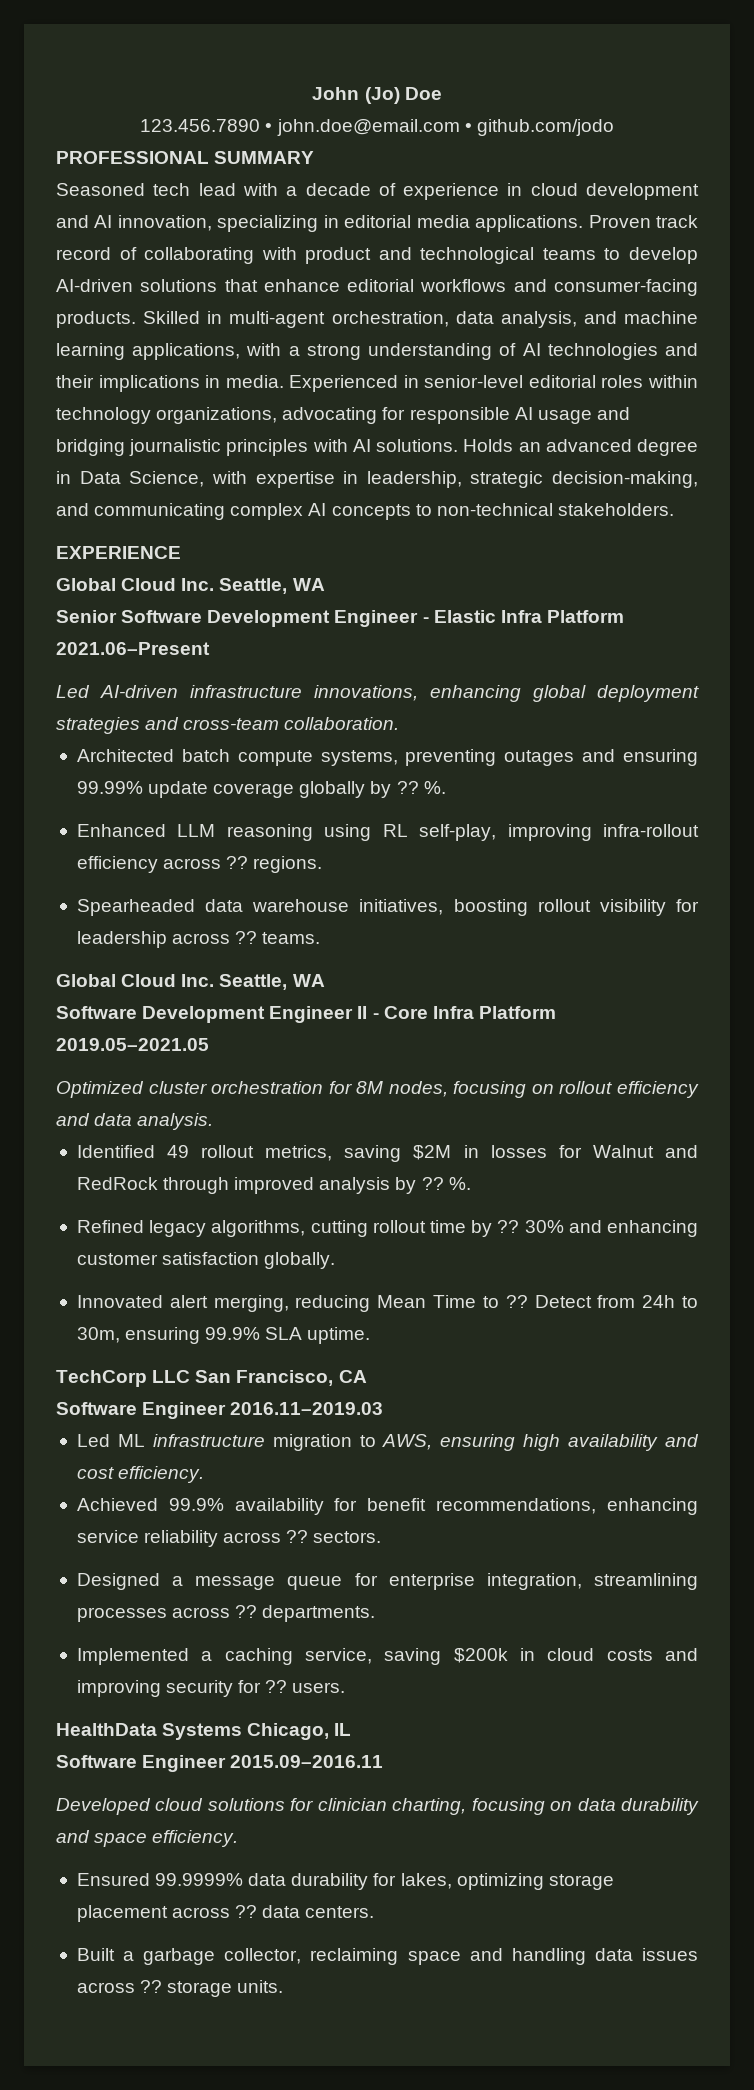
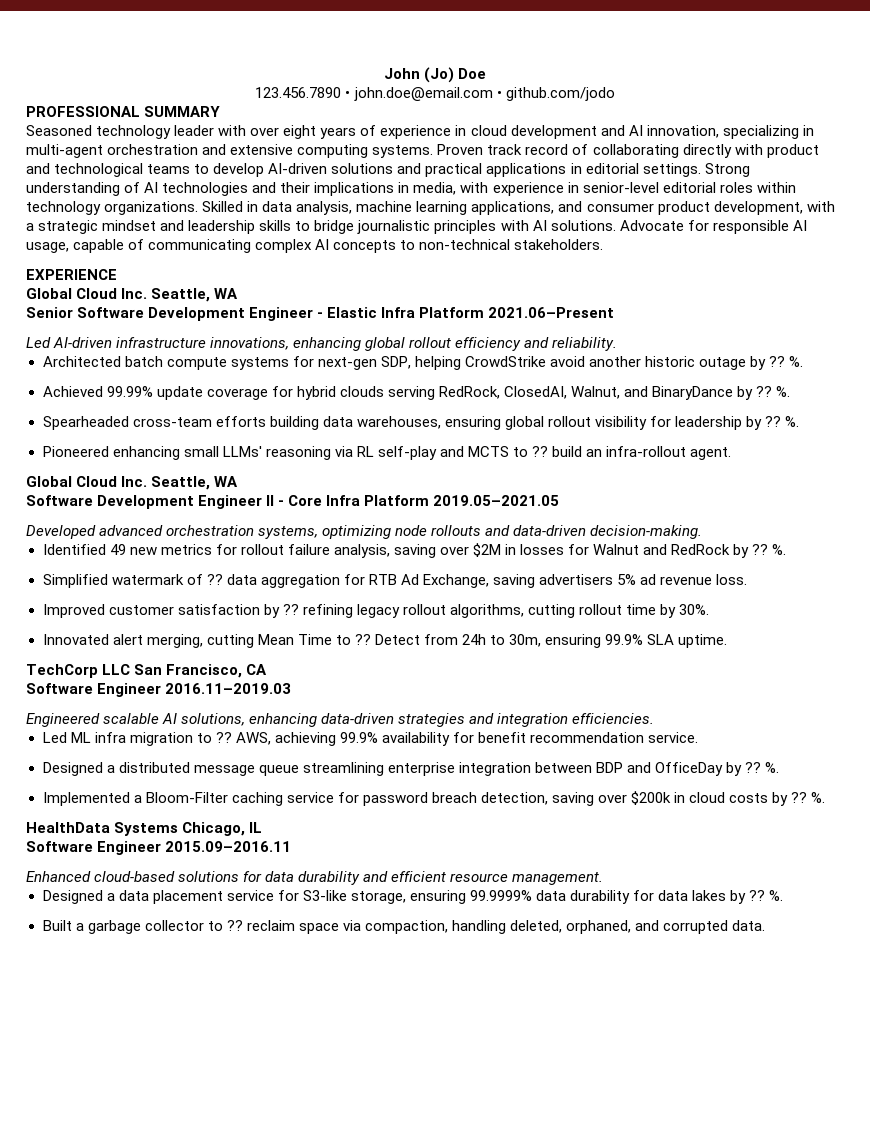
- Seasoned tech lead with a decade of experience in cloud development and AI innovation, specializing in editorial media applications.
+ Seasoned technology leader with over eight years of experience in cloud development and AI innovation, specializing in multi-agent orchestration and extensive computing systems.
- Proven track record of collaborating with product and technological teams to develop AI-driven solutions that enhance editorial workflows and consumer-facing products. Skilled in multi-agent orchestration, data analysis, and machine learning applications, with a strong understanding of AI technologies and their implications in media. Experienced in senior-level editorial roles within technology organizations, advocating for responsible AI usage and bridging journalistic principles with AI solutions.
+ Proven track record of collaborating directly with product and technological teams to develop AI-driven solutions and practical applications in editorial settings. Strong understanding of AI technologies and their implications in media, with experience in senior-level editorial roles within technology organizations. Skilled in data analysis, machine learning applications, and consumer product development, with a strategic mindset and leadership skills to bridge journalistic principles with AI solutions.
- Holds an advanced degree in Data Science, with expertise in leadership, strategic decision-making, and communicating complex AI concepts to non-technical stakeholders.
+ Advocate for responsible AI usage, capable of communicating complex AI concepts to non-technical stakeholders.
- Led AI-driven infrastructure innovations, enhancing global deployment strategies and cross-team collaboration.
- Architected batch compute systems, preventing outages and ensuring 99.99% update coverage globally by ?? %.
- Enhanced LLM reasoning using RL self-play, improving infra-rollout efficiency across ?? regions.
- Spearheaded data warehouse initiatives, boosting rollout visibility for leadership across ?? teams.
+ Led AI-driven infrastructure innovations, enhancing global rollout efficiency and reliability.
+ Architected batch compute systems for next-gen SDP, helping CrowdStrike avoid another historic outage by ?? %.
+ Achieved 99.99% update coverage for hybrid clouds serving RedRock, ClosedAI, Walnut, and BinaryDance by ?? %.
+ Spearheaded cross-team efforts building data warehouses, ensuring global rollout visibility for leadership by ?? %.
+ Pioneered enhancing small LLMs' reasoning via RL self-play and MCTS to ?? build an infra-rollout agent.
- Optimized cluster orchestration for 8M nodes, focusing on rollout efficiency and data analysis.
- Identified 49 rollout metrics, saving $2M in losses for Walnut and RedRock through improved analysis by ?? %.
- Refined legacy algorithms, cutting rollout time by ?? 30% and enhancing customer satisfaction globally.
+ Developed advanced orchestration systems, optimizing node rollouts and data-driven decision-making.
+ Identified 49 new metrics for rollout failure analysis, saving over $2M in losses for Walnut and RedRock by ?? %.
+ Simplified watermark of ?? data aggregation for RTB Ad Exchange, saving advertisers 5% ad revenue loss.
+ Improved customer satisfaction by ?? refining legacy rollout algorithms, cutting rollout time by 30%.
- Innovated alert merging, reducing Mean Time to ??
+ Innovated alert merging, cutting Mean Time to ??
+ Engineered scalable AI solutions, enhancing data-driven strategies and integration efficiencies.
- Led ML infrastructure migration to AWS, ensuring high availability and cost efficiency.
- Achieved 99.9% availability for benefit recommendations, enhancing service reliability across ?? sectors.
- Designed a message queue for enterprise integration, streamlining processes across ?? departments.
- Implemented a caching service, saving $200k in cloud costs and improving security for ?? users.
+ Led ML infra migration to ?? AWS, achieving 99.9% availability for benefit recommendation service.
+ Designed a distributed message queue streamlining enterprise integration between BDP and OfficeDay by ?? %.
+ Implemented a Bloom-Filter caching service for password breach detection, saving over $200k in cloud costs by ?? %.
- Developed cloud solutions for clinician charting, focusing on data durability and space efficiency.
- Ensured 99.9999% data durability for lakes, optimizing storage placement across ?? data centers.
- Built a garbage collector, reclaiming space and handling data issues across ?? storage units.
+ Enhanced cloud-based solutions for data durability and efficient resource management.
+ Designed a data placement service for S3-like storage, ensuring 99.9999% data durability for data lakes by ?? %.
+ Built a garbage collector to ?? reclaim space via compaction, handling deleted, orphaned, and corrupted data.

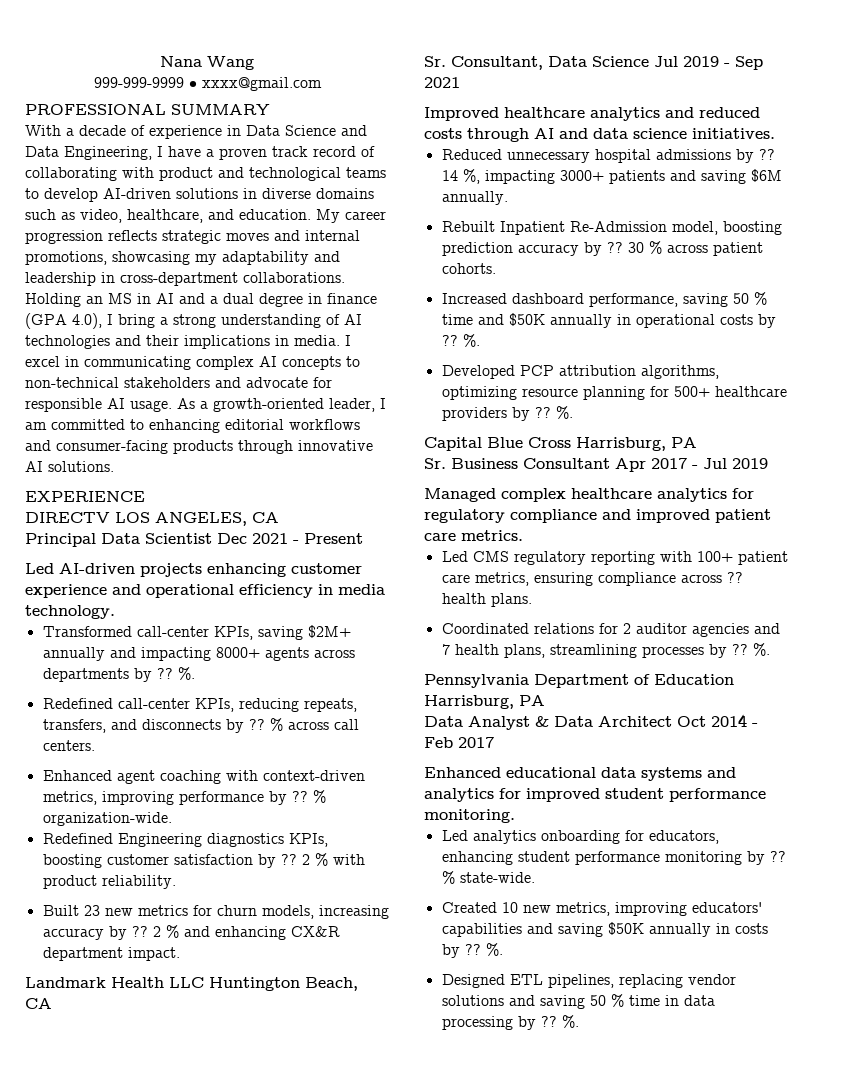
- John (Jo) Doe
- 123.456.7890 • john.doe@email.com • github.com/jodo
+ Nana Wang
+ 999-999-9999 • xxxx@gmail.com
  PROFESSIONAL SUMMARY
- Seasoned technology leader with over eight years of experience in cloud development and AI innovation, specializing in multi-agent orchestration and extensive computing systems. Proven track record of collaborating directly with product and technological teams to develop AI-driven solutions and practical applications in editorial settings. Strong understanding of AI technologies and their implications in media, with experience in senior-level editorial roles within technology organizations. Skilled in data analysis, machine learning applications, and consumer product development, with a strategic mindset and leadership skills to bridge journalistic principles with AI solutions. Advocate for responsible AI usage, capable of communicating complex AI concepts to non-technical stakeholders.
+ With a decade of experience in Data Science and Data Engineering, I have a proven track record of collaborating with product and technological teams to develop AI-driven solutions in diverse domains such as video, healthcare, and education. My career progression reflects strategic moves and internal promotions, showcasing my adaptability and leadership in cross-department collaborations. Holding an MS in AI and a dual degree in finance (GPA 4.0), I bring a strong understanding of AI technologies and their implications in media. I excel in communicating complex AI concepts to non-technical stakeholders and advocate for responsible AI usage. As a growth-oriented leader, I am committed to enhancing editorial workflows and consumer-facing products through innovative AI solutions.
  EXPERIENCE
- Global Cloud Inc. Seattle, WA
- Senior Software Development Engineer - Elastic Infra Platform 2021.06–Present
- Led AI-driven infrastructure innovations, enhancing global rollout efficiency and reliability.
- Architected batch compute systems for next-gen SDP, helping CrowdStrike avoid another historic outage by ?? %.
- Achieved 99.99% update coverage for hybrid clouds serving RedRock, ClosedAI, Walnut, and BinaryDance by ?? %.
- Spearheaded cross-team efforts building data warehouses, ensuring global rollout visibility for leadership by ?? %.
- Pioneered enhancing small LLMs' reasoning via RL self-play and MCTS to ?? build an infra-rollout agent.
- Global Cloud Inc. Seattle, WA
- Software Development Engineer II - Core Infra Platform 2019.05–2021.05
- Developed advanced orchestration systems, optimizing node rollouts and data-driven decision-making.
- Identified 49 new metrics for rollout failure analysis, saving over $2M in losses for Walnut and RedRock by ?? %.
- Simplified watermark of ?? data aggregation for RTB Ad Exchange, saving advertisers 5% ad revenue loss.
- Improved customer satisfaction by ?? refining legacy rollout algorithms, cutting rollout time by 30%.
- Innovated alert merging, cutting Mean Time to ?? Detect from 24h to 30m, ensuring 99.9% SLA uptime.
- TechCorp LLC San Francisco, CA
- Software Engineer 2016.11–2019.03
- Engineered scalable AI solutions, enhancing data-driven strategies and integration efficiencies.
- Led ML infra migration to ?? AWS, achieving 99.9% availability for benefit recommendation service.
- Designed a distributed message queue streamlining enterprise integration between BDP and OfficeDay by ?? %.
- Implemented a Bloom-Filter caching service for password breach detection, saving over $200k in cloud costs by ?? %.
- HealthData Systems Chicago, IL
- Software Engineer 2015.09–2016.11
- Enhanced cloud-based solutions for data durability and efficient resource management.
- Designed a data placement service for S3-like storage, ensuring 99.9999% data durability for data lakes by ?? %.
- Built a garbage collector to ?? reclaim space via compaction, handling deleted, orphaned, and corrupted data.
+ DIRECTV LOS ANGELES, CA
+ Principal Data Scientist Dec 2021 - Present
+ Led AI-driven projects enhancing customer experience and operational efficiency in media technology.
+ Transformed call-center KPIs, saving $2M+ annually and impacting 8000+ agents across departments by ?? %.
+ Redefined call-center KPIs, reducing repeats, transfers, and disconnects by ?? % across call centers.
+ Enhanced agent coaching with context-driven metrics, improving performance by ?? % organization-wide.
+ Redefined Engineering diagnostics KPIs, boosting customer satisfaction by ?? 2 % with product reliability.
+ Built 23 new metrics for churn models, increasing accuracy by ?? 2 % and enhancing CX&R department impact.
+ Landmark Health LLC Huntington Beach, CA
+ Sr. Consultant, Data Science Jul 2019 - Sep 2021
+ Improved healthcare analytics and reduced costs through AI and data science initiatives.
+ Reduced unnecessary hospital admissions by ?? 14 %, impacting 3000+ patients and saving $6M annually.
+ Rebuilt Inpatient Re-Admission model, boosting prediction accuracy by ?? 30 % across patient cohorts.
+ Increased dashboard performance, saving 50 % time and $50K annually in operational costs by ?? %.
+ Developed PCP attribution algorithms, optimizing resource planning for 500+ healthcare providers by ?? %.
+ Capital Blue Cross Harrisburg, PA
+ Sr. Business Consultant Apr 2017 - Jul 2019
+ Managed complex healthcare analytics for regulatory compliance and improved patient care metrics.
+ Led CMS regulatory reporting with 100+ patient care metrics, ensuring compliance across ?? health plans.
+ Coordinated relations for 2 auditor agencies and 7 health plans, streamlining processes by ?? %.
+ Pennsylvania Department of Education Harrisburg, PA
+ Data Analyst & Data Architect Oct 2014 - Feb 2017
+ Enhanced educational data systems and analytics for improved student performance monitoring.
+ Led analytics onboarding for educators, enhancing student performance monitoring by ?? % state-wide.
+ Created 10 new metrics, improving educators' capabilities and saving $50K annually in costs by ?? %.
+ Designed ETL pipelines, replacing vendor solutions and saving 50 % time in data processing by ?? %.

